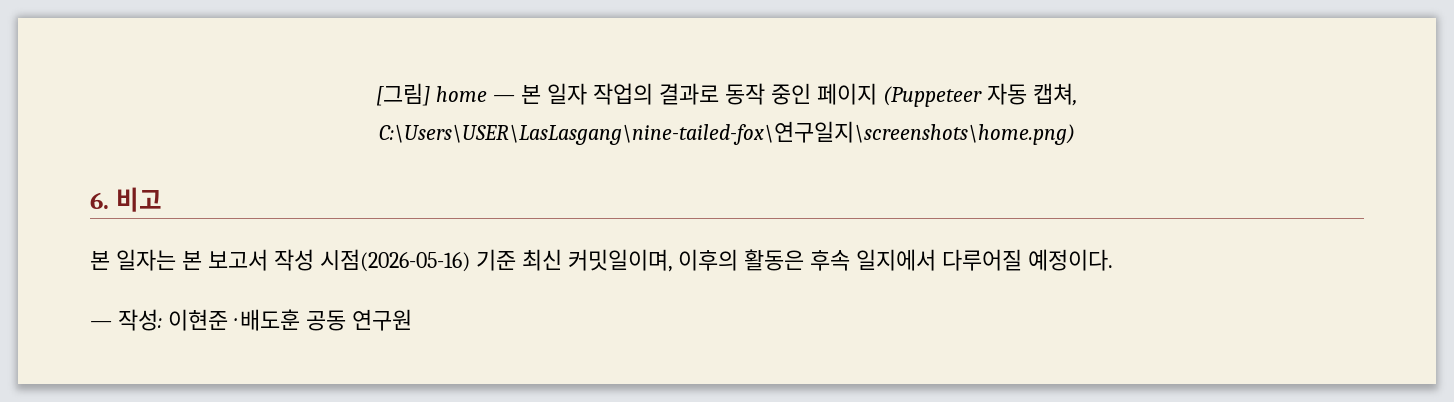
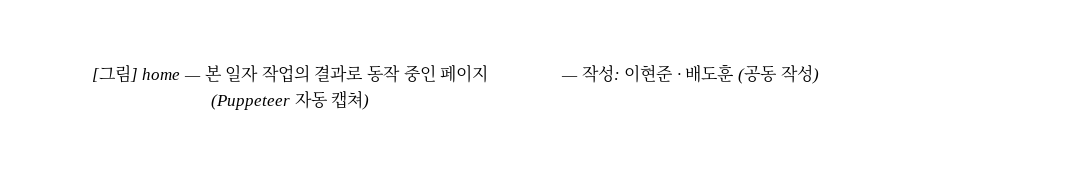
- [그림] home — 본 일자 작업의 결과로 동작 중인 페이지 (Puppeteer 자동 캡쳐, C:\Users\USER\LasLasgang\nine-tailed-fox\연구일지\screenshots\home.png)
- 6. 비고
- 본 일자는 본 보고서 작성 시점(2026-05-16) 기준 최신 커밋일이며, 이후의 활동은 후속 일지에서 다루어질 예정이다.
+ [그림] home — 본 일자 작업의 결과로 동작 중인 페이지 (Puppeteer 자동 캡쳐)
- — 작성: 이현준 · 배도훈 공동 연구원
+ — 작성: 이현준 · 배도훈 (공동 작성)

